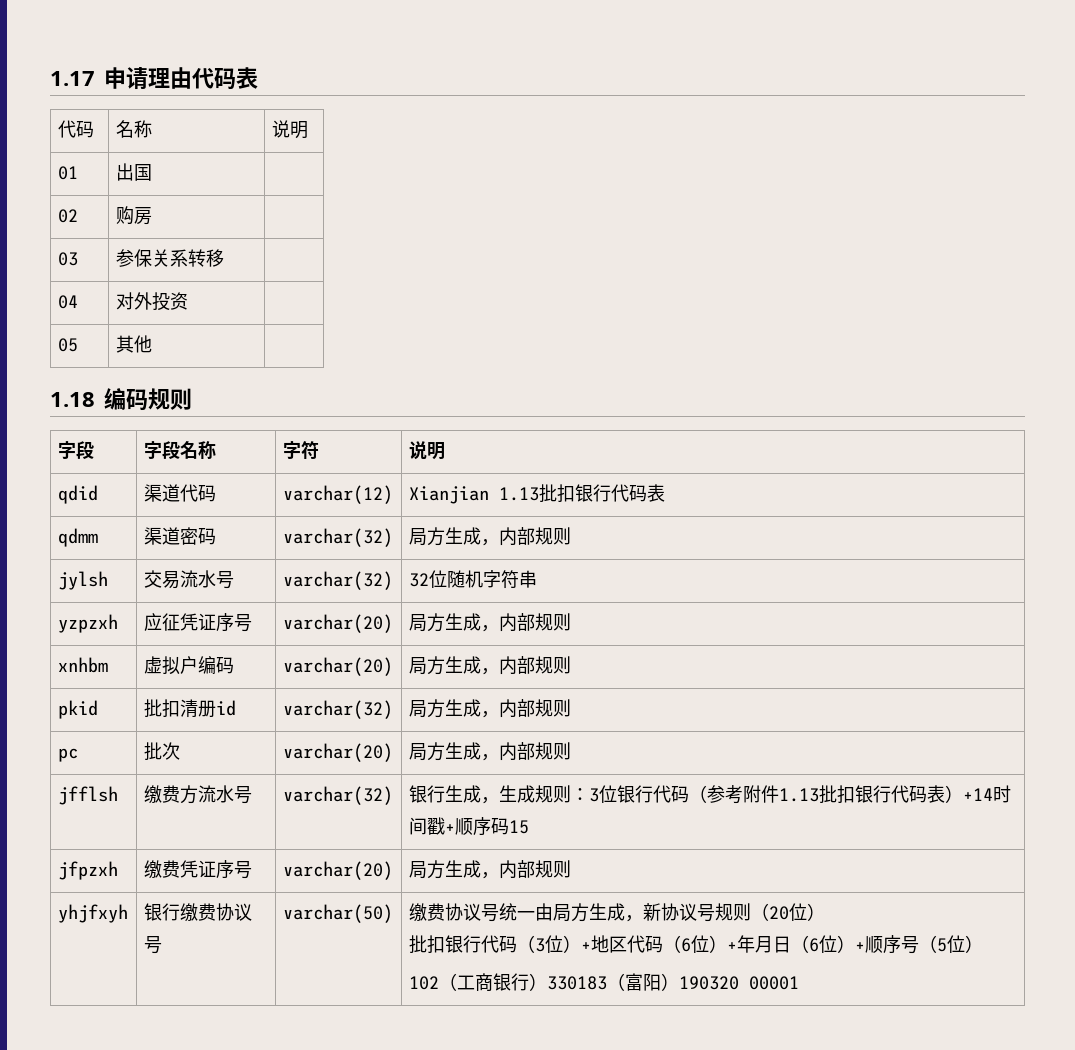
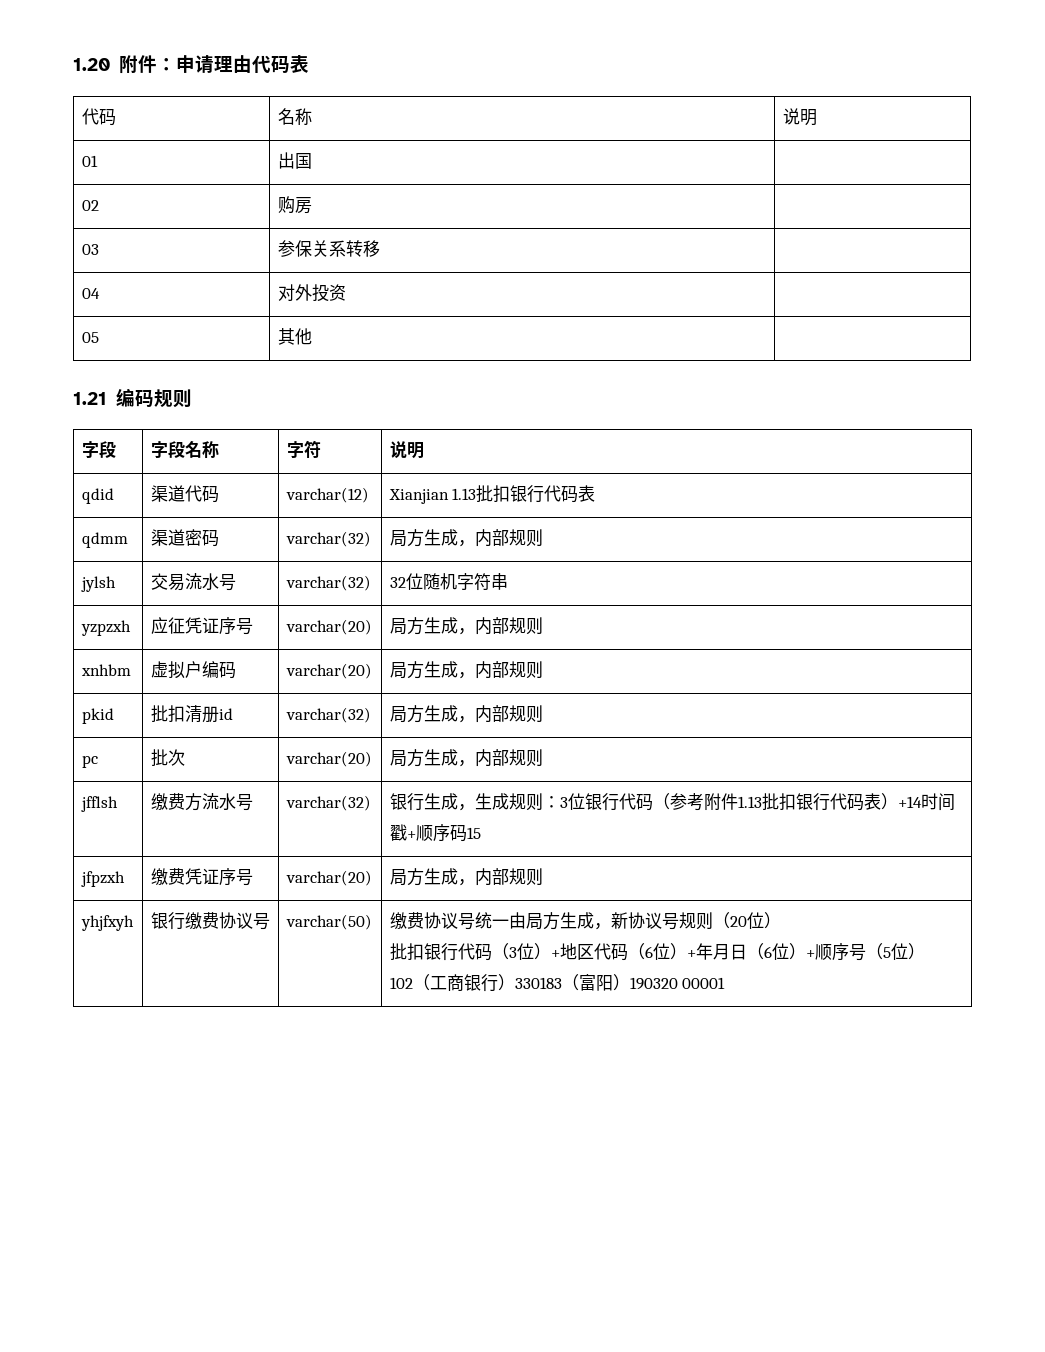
- 1.17申请理由代码表
+ 1.20附件：申请理由代码表
- 1.18编码规则
+ 1.21编码规则

